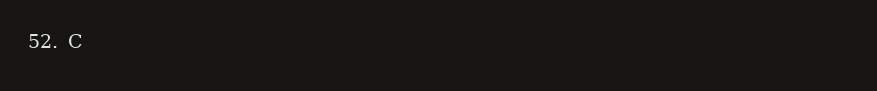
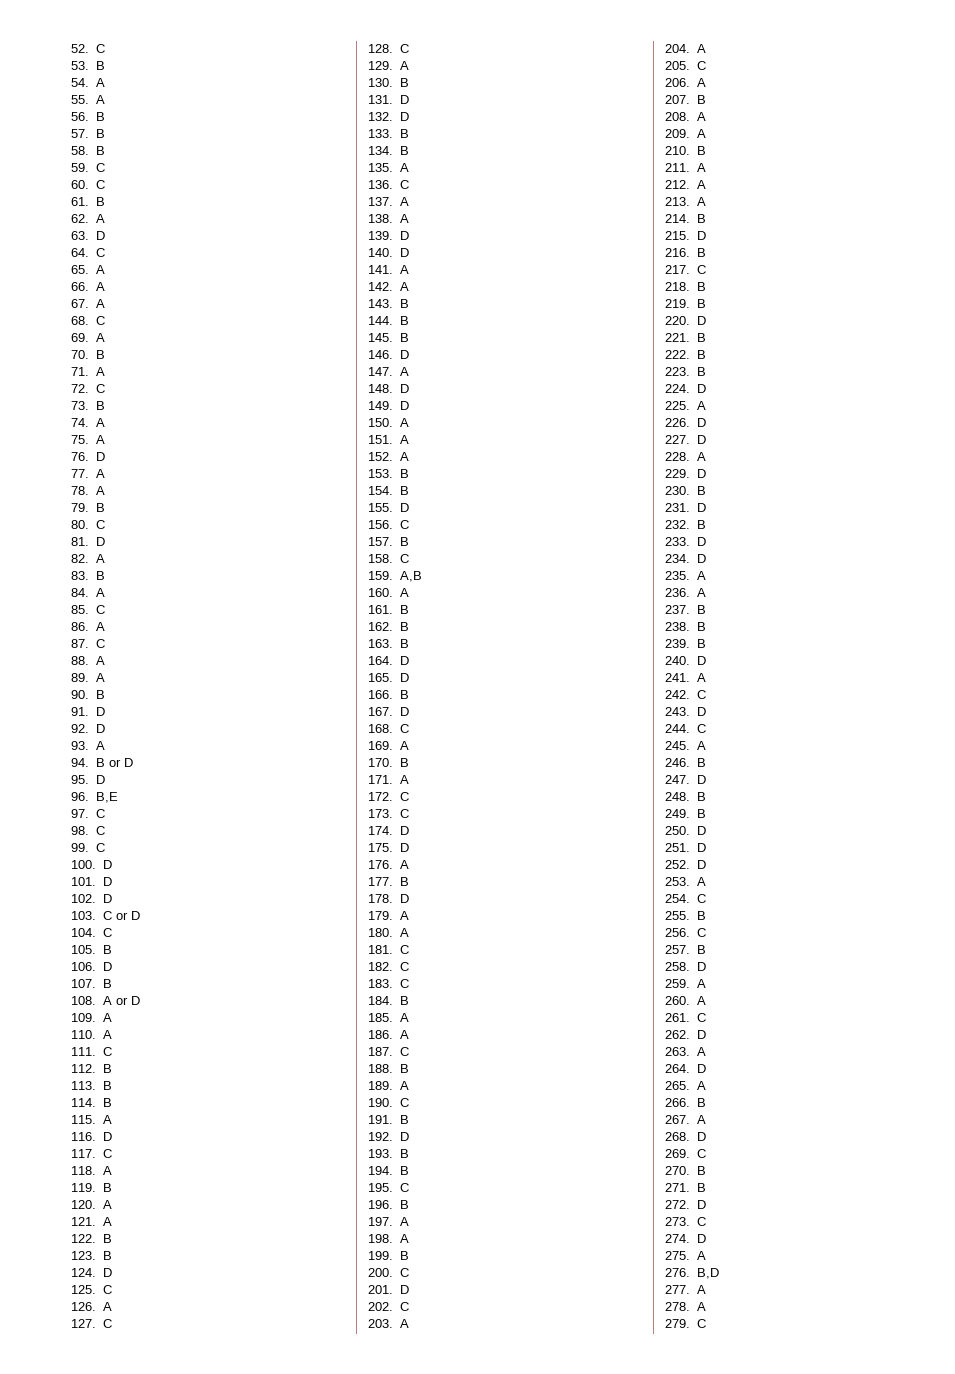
+ 53. B
+ 54. A
+ 55. A
+ 56. B
+ 57. B
+ 58. B
+ 59. C
+ 60. C
+ 61. B
+ 62. A
+ 63. D
+ 64. C
+ 65. A
+ 66. A
+ 67. A
+ 68. C
+ 69. A
+ 70. B
+ 71. A
+ 72. C
+ 73. B
+ 74. A
+ 75. A
+ 76. D
+ 77. A
+ 78. A
+ 79. B
+ 80. C
+ 81. D
+ 82. A
+ 83. B
+ 84. A
+ 85. C
+ 86. A
+ 87. C
+ 88. A
+ 89. A
+ 90. B
+ 91. D
+ 92. D
+ 93. A
+ 94. B or D
+ 95. D
+ 96. B,E
+ 97. C
+ 98. C
+ 99. C
+ 100. D
+ 101. D
+ 102. D
+ 103. C or D
+ 104. C
+ 105. B
+ 106. D
+ 107. B
+ 108. A or D
+ 109. A
+ 110. A
+ 111. C
+ 112. B
+ 113. B
+ 114. B
+ 115. A
+ 116. D
+ 117. C
+ 118. A
+ 119. B
+ 120. A
+ 121. A
+ 122. B
+ 123. B
+ 124. D
+ 125. C
+ 126. A
+ 127. C
+ 128. C
+ 129. A
+ 130. B
+ 131. D
+ 132. D
+ 133. B
+ 134. B
+ 135. A
+ 136. C
+ 137. A
+ 138. A
+ 139. D
+ 140. D
+ 141. A
+ 142. A
+ 143. B
+ 144. B
+ 145. B
+ 146. D
+ 147. A
+ 148. D
+ 149. D
+ 150. A
+ 151. A
+ 152. A
+ 153. B
+ 154. B
+ 155. D
+ 156. C
+ 157. B
+ 158. C
+ 159. A,B
+ 160. A
+ 161. B
+ 162. B
+ 163. B
+ 164. D
+ 165. D
+ 166. B
+ 167. D
+ 168. C
+ 169. A
+ 170. B
+ 171. A
+ 172. C
+ 173. C
+ 174. D
+ 175. D
+ 176. A
+ 177. B
+ 178. D
+ 179. A
+ 180. A
+ 181. C
+ 182. C
+ 183. C
+ 184. B
+ 185. A
+ 186. A
+ 187. C
+ 188. B
+ 189. A
+ 190. C
+ 191. B
+ 192. D
+ 193. B
+ 194. B
+ 195. C
+ 196. B
+ 197. A
+ 198. A
+ 199. B
+ 200. C
+ 201. D
+ 202. C
+ 203. A
+ 204. A
+ 205. C
+ 206. A
+ 207. B
+ 208. A
+ 209. A
+ 210. B
+ 211. A
+ 212. A
+ 213. A
+ 214. B
+ 215. D
+ 216. B
+ 217. C
+ 218. B
+ 219. B
+ 220. D
+ 221. B
+ 222. B
+ 223. B
+ 224. D
+ 225. A
+ 226. D
+ 227. D
+ 228. A
+ 229. D
+ 230. B
+ 231. D
+ 232. B
+ 233. D
+ 234. D
+ 235. A
+ 236. A
+ 237. B
+ 238. B
+ 239. B
+ 240. D
+ 241. A
+ 242. C
+ 243. D
+ 244. C
+ 245. A
+ 246. B
+ 247. D
+ 248. B
+ 249. B
+ 250. D
+ 251. D
+ 252. D
+ 253. A
+ 254. C
+ 255. B
+ 256. C
+ 257. B
+ 258. D
+ 259. A
+ 260. A
+ 261. C
+ 262. D
+ 263. A
+ 264. D
+ 265. A
+ 266. B
+ 267. A
+ 268. D
+ 269. C
+ 270. B
+ 271. B
+ 272. D
+ 273. C
+ 274. D
+ 275. A
+ 276. B,D
+ 277. A
+ 278. A
+ 279. C

